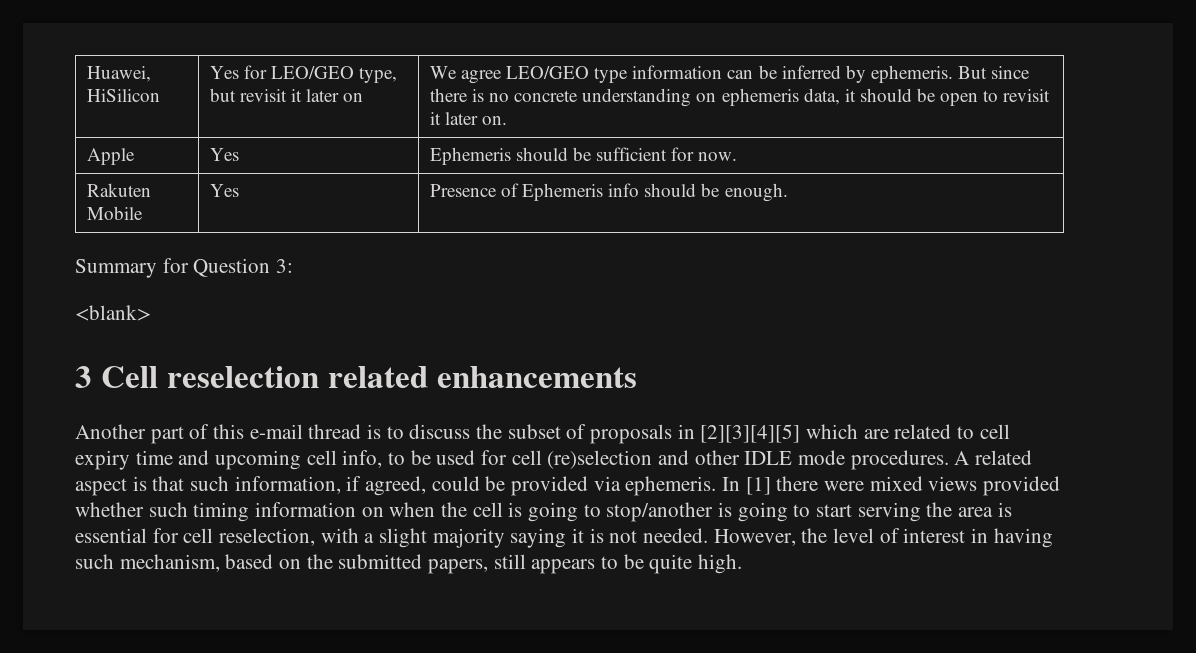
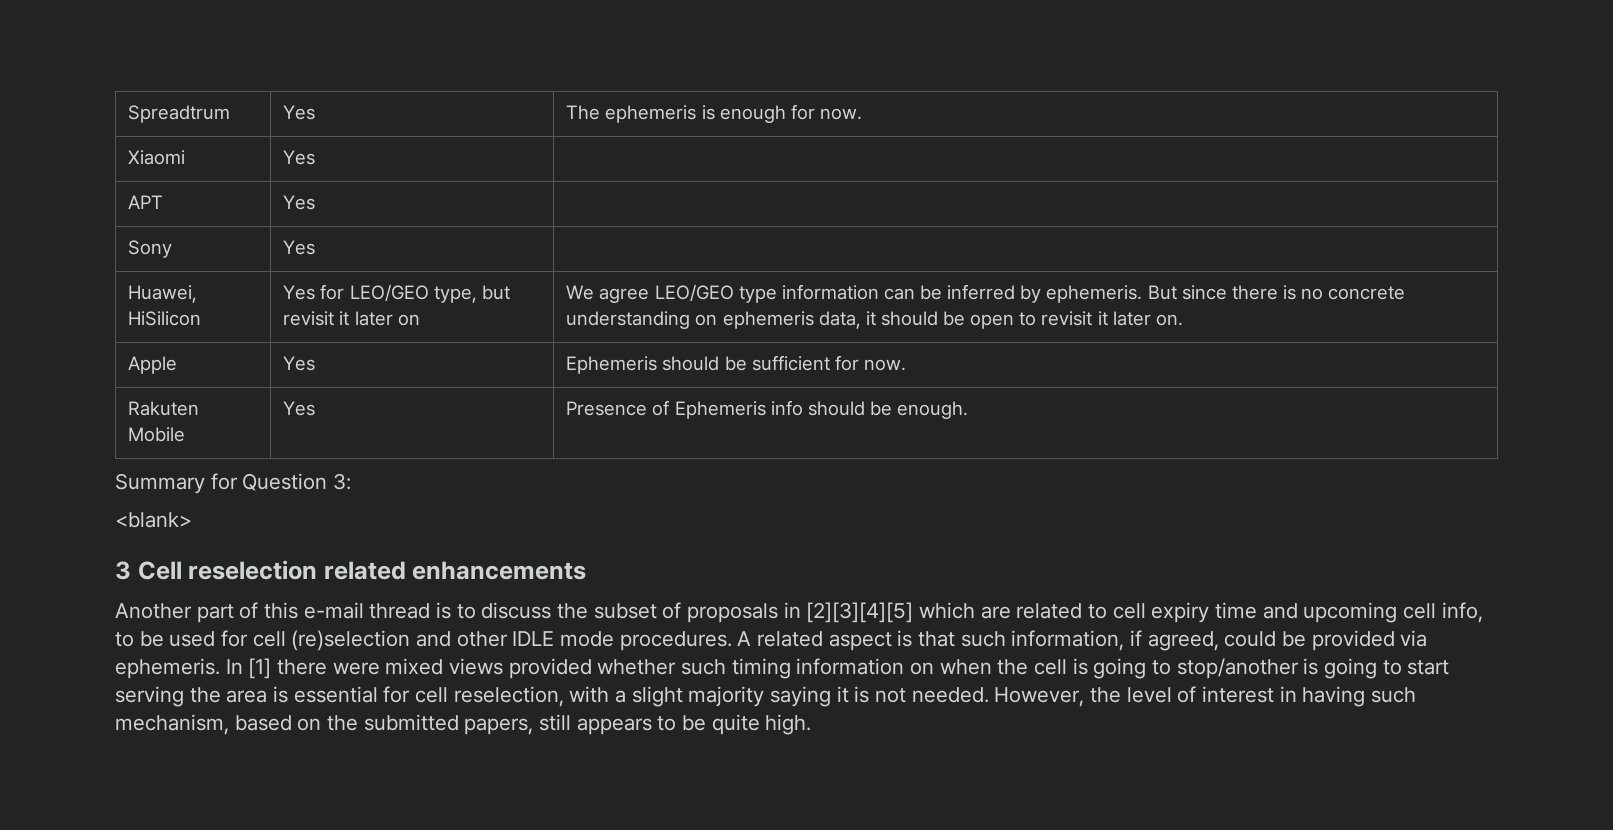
+ Spreadtrum | Yes | The ephemeris is enough for now.
+ Xiaomi | Yes |
+ APT | Yes |
+ Sony | Yes |

